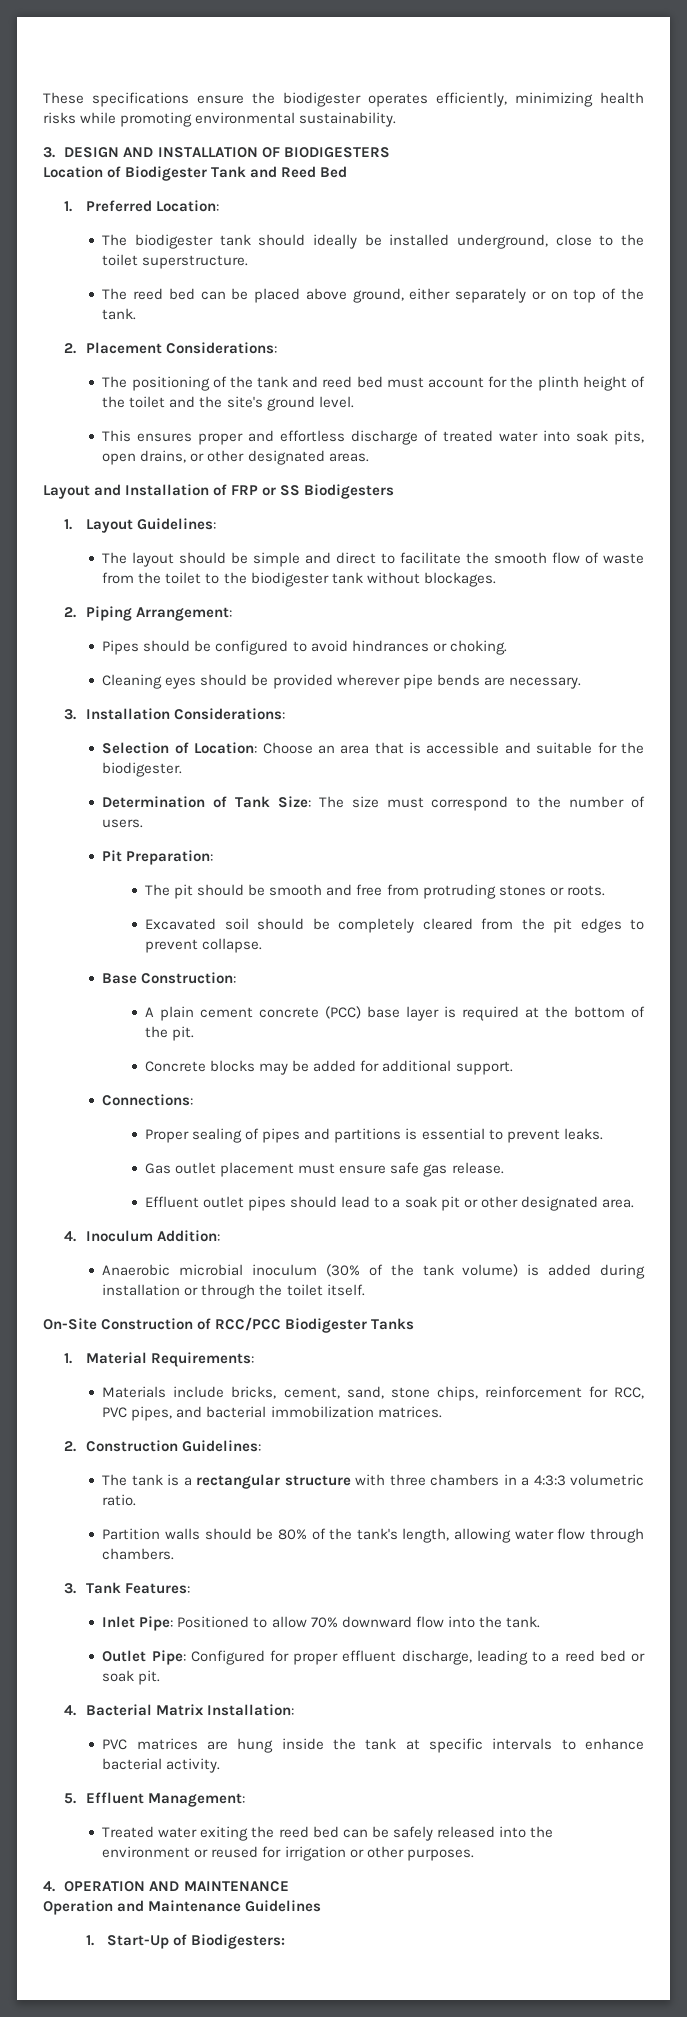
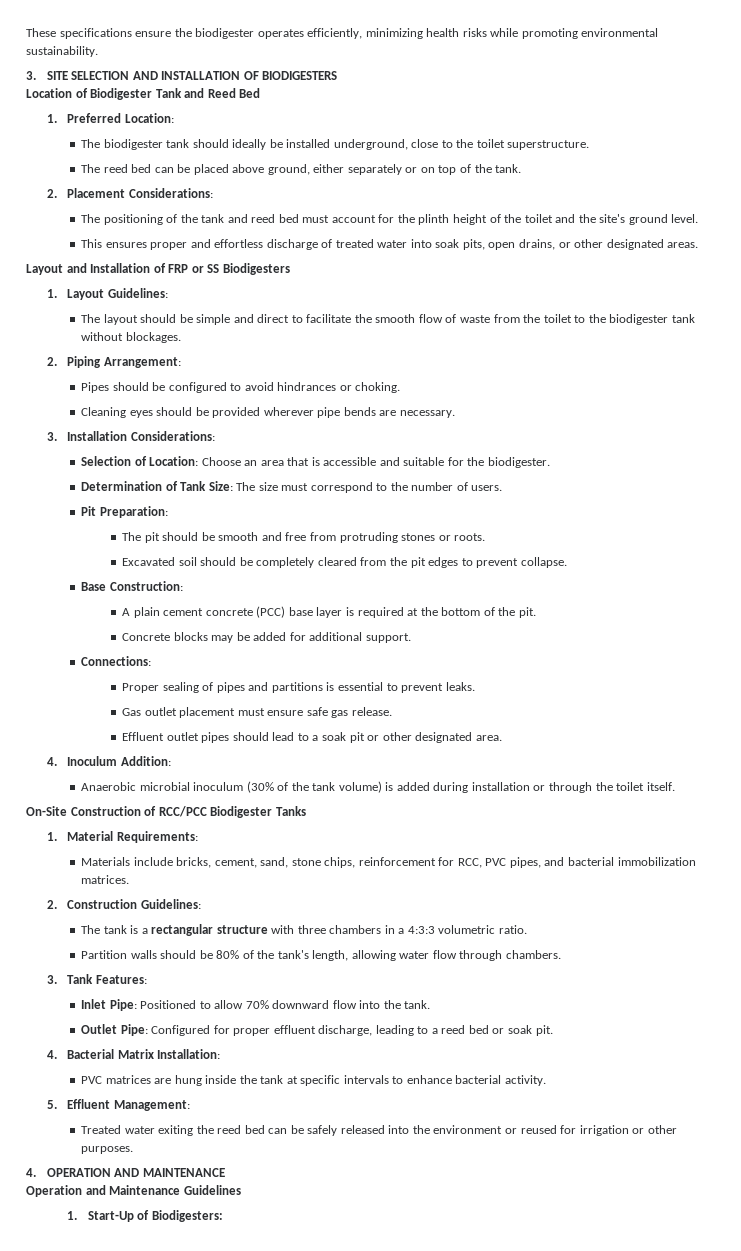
- 3. DESIGN AND INSTALLATION OF BIODIGESTERS
+ 3. SITE SELECTION AND INSTALLATION OF BIODIGESTERS

